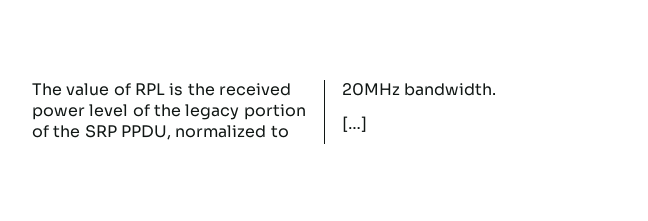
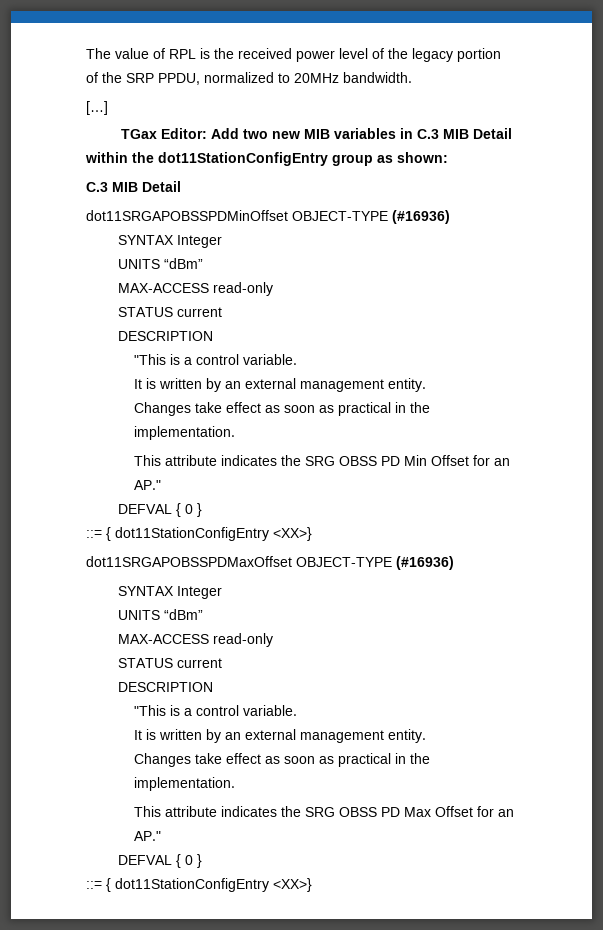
+ TGax Editor: Add two new MIB variables in C.3 MIB Detail within the dot11StationConfigEntry group as shown:
+ C.3 MIB Detail
+ dot11SRGAPOBSSPDMinOffset OBJECT-TYPE (#16936)
+ SYNTAX Integer
+ UNITS “dBm”
+ MAX-ACCESS read-only
+ STATUS current
+ DESCRIPTION
+ "This is a control variable.
+ It is written by an external management entity.
+ Changes take effect as soon as practical in the implementation.
+ This attribute indicates the SRG OBSS PD Min Offset for an AP."
+ DEFVAL { 0 }
+ ::= { dot11StationConfigEntry <XX>}
+ dot11SRGAPOBSSPDMaxOffset OBJECT-TYPE (#16936)
+ SYNTAX Integer
+ UNITS “dBm”
+ MAX-ACCESS read-only
+ STATUS current
+ DESCRIPTION
+ "This is a control variable.
+ It is written by an external management entity.
+ Changes take effect as soon as practical in the implementation.
+ This attribute indicates the SRG OBSS PD Max Offset for an AP."
+ DEFVAL { 0 }
+ ::= { dot11StationConfigEntry <XX>}

